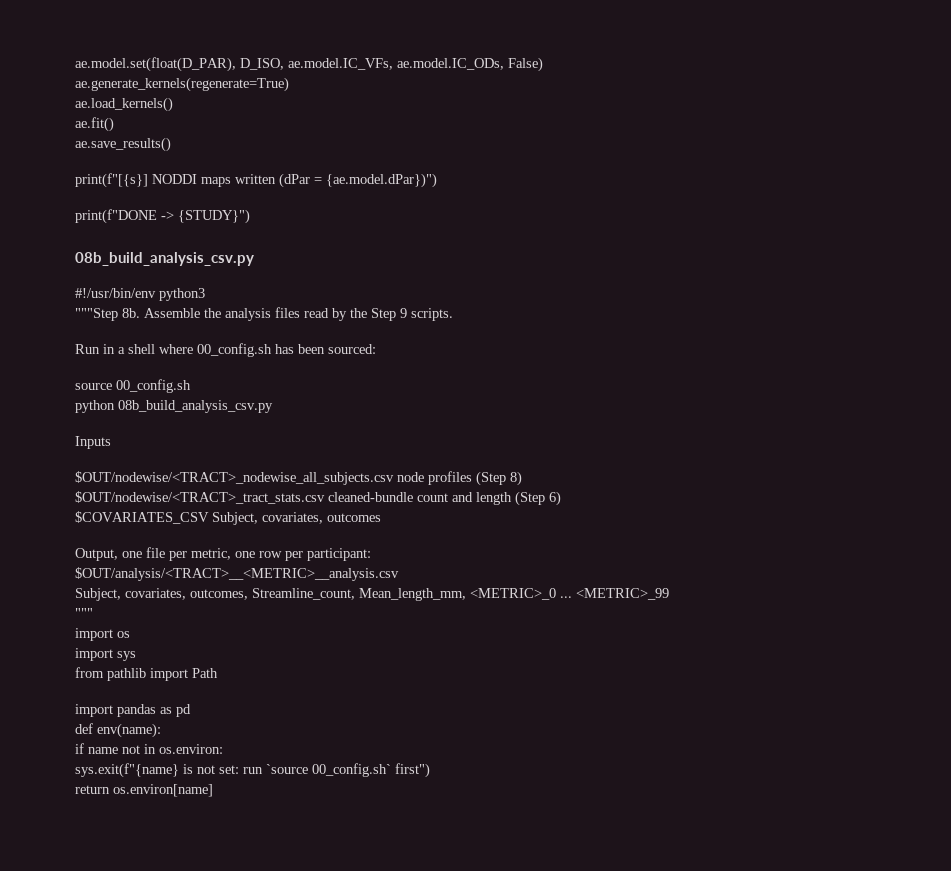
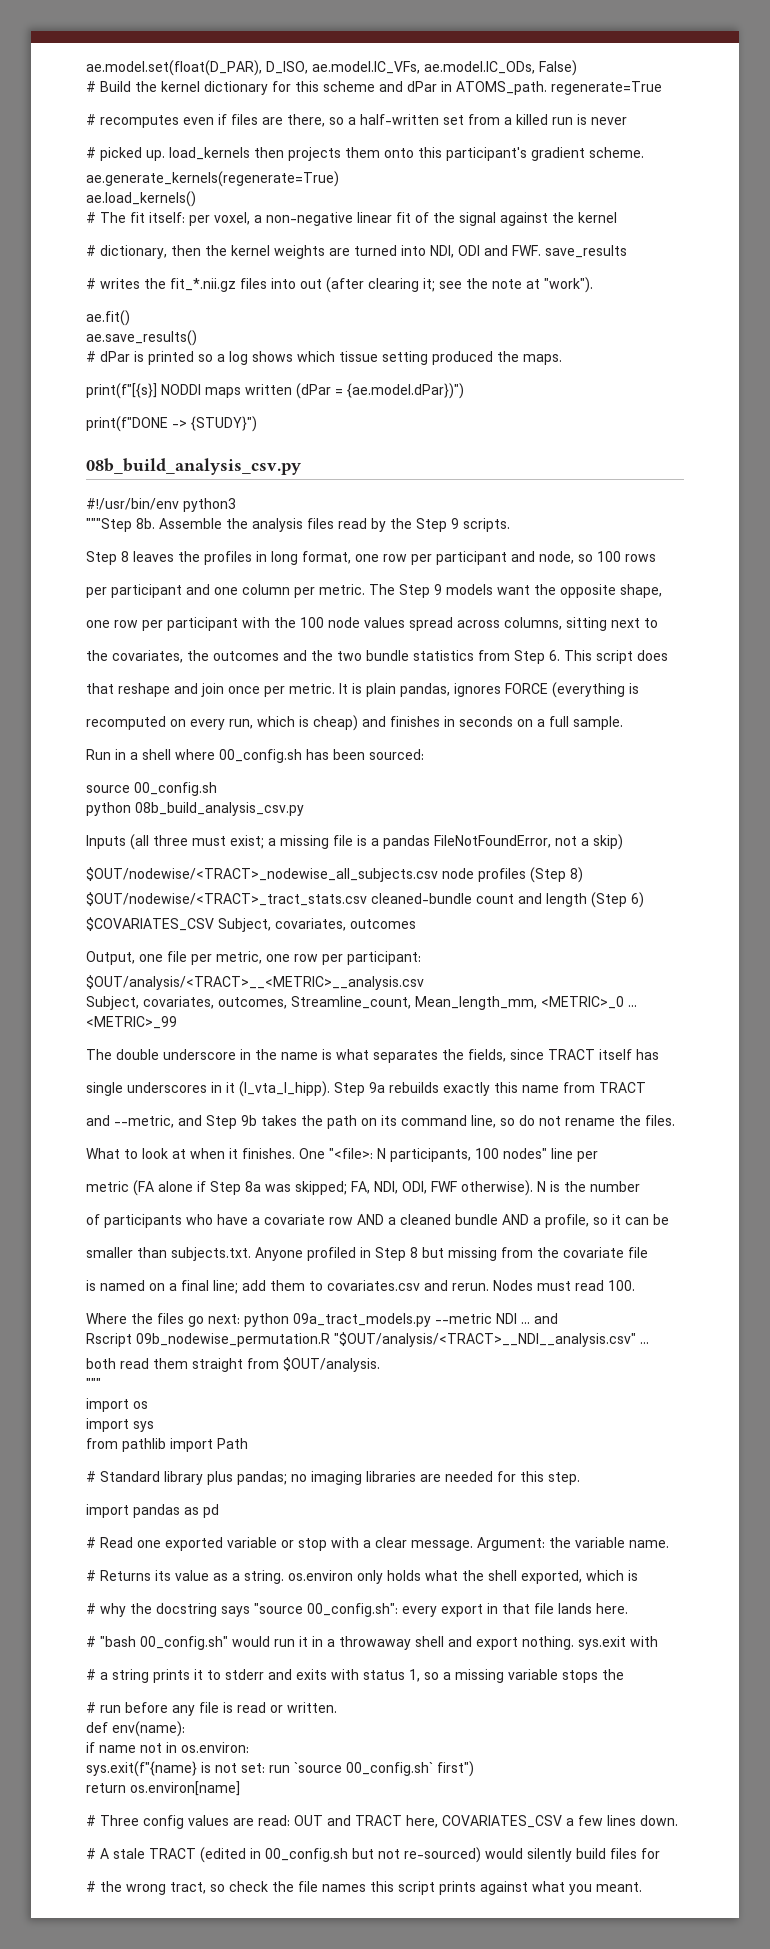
+ # Build the kernel dictionary for this scheme and dPar in ATOMS_path. regenerate=True
+ # recomputes even if files are there, so a half-written set from a killed run is never
+ # picked up. load_kernels then projects them onto this participant's gradient scheme.
  ae.generate_kernels(regenerate=True)
  ae.load_kernels()
+ # The fit itself: per voxel, a non-negative linear fit of the signal against the kernel
+ # dictionary, then the kernel weights are turned into NDI, ODI and FWF. save_results
+ # writes the fit_*.nii.gz files into out (after clearing it; see the note at "work").
  ae.fit()
  ae.save_results()
+ # dPar is printed so a log shows which tissue setting produced the maps.
+ Step 8 leaves the profiles in long format, one row per participant and node, so 100 rows
+ per participant and one column per metric. The Step 9 models want the opposite shape,
+ one row per participant with the 100 node values spread across columns, sitting next to
+ the covariates, the outcomes and the two bundle statistics from Step 6. This script does
+ that reshape and join once per metric. It is plain pandas, ignores FORCE (everything is
+ recomputed on every run, which is cheap) and finishes in seconds on a full sample.
- Inputs
+ Inputs (all three must exist; a missing file is a pandas FileNotFoundError, not a skip)
+ The double underscore in the name is what separates the fields, since TRACT itself has
+ single underscores in it (l_vta_l_hipp). Step 9a rebuilds exactly this name from TRACT
+ and --metric, and Step 9b takes the path on its command line, so do not rename the files.
+ What to look at when it finishes. One "<file>: N participants, 100 nodes" line per
+ metric (FA alone if Step 8a was skipped; FA, NDI, ODI, FWF otherwise). N is the number
+ of participants who have a covariate row AND a cleaned bundle AND a profile, so it can be
+ smaller than subjects.txt. Anyone profiled in Step 8 but missing from the covariate file
+ is named on a final line; add them to covariates.csv and rerun. Nodes must read 100.
+ Where the files go next: python 09a_tract_models.py --metric NDI ... and
+ Rscript 09b_nodewise_permutation.R "$OUT/analysis/<TRACT>__NDI__analysis.csv" ...
+ both read them straight from $OUT/analysis.
+ # Standard library plus pandas; no imaging libraries are needed for this step.
  import pandas as pd
+ # Read one exported variable or stop with a clear message. Argument: the variable name.
+ # Returns its value as a string. os.environ only holds what the shell exported, which is
+ # why the docstring says "source 00_config.sh": every export in that file lands here.
+ # "bash 00_config.sh" would run it in a throwaway shell and export nothing. sys.exit with
+ # a string prints it to stderr and exits with status 1, so a missing variable stops the
+ # run before any file is read or written.
+ # Three config values are read: OUT and TRACT here, COVARIATES_CSV a few lines down.
+ # A stale TRACT (edited in 00_config.sh but not re-sourced) would silently build files for
+ # the wrong tract, so check the file names this script prints against what you meant.

